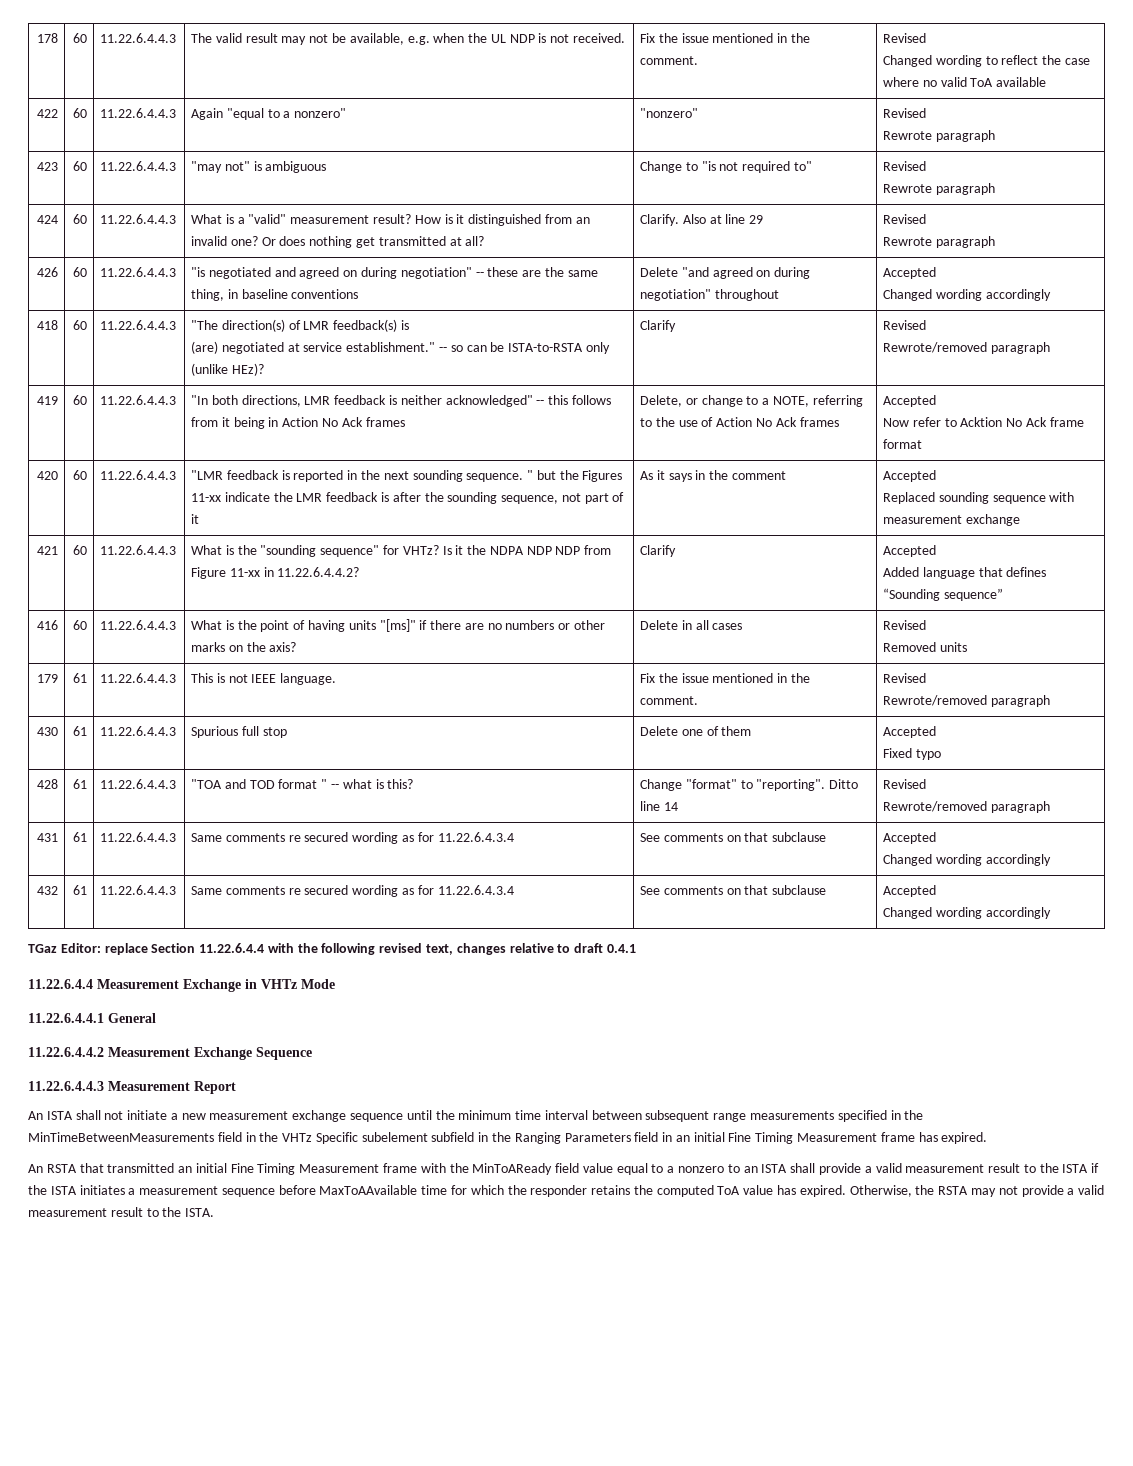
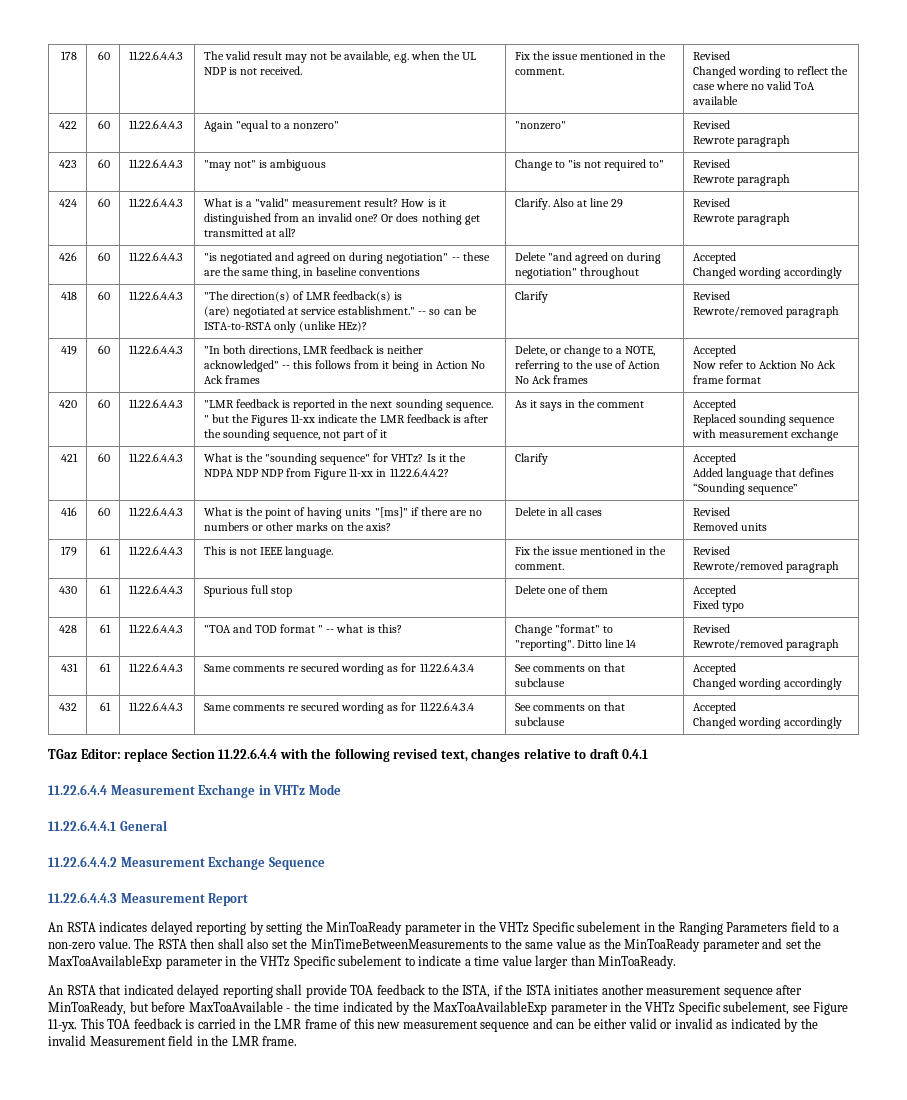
- An ISTA shall not initiate a new measurement exchange sequence until the minimum time interval between subsequent range measurements specified in the MinTimeBetweenMeasurements field in the VHTz Specific subelement subfield in the Ranging Parameters field in an initial Fine Timing Measurement frame has expired.
- An RSTA that transmitted an initial Fine Timing Measurement frame with the MinToAReady field value equal to a nonzero to an ISTA shall provide a valid measurement result to the ISTA if the ISTA initiates a measurement sequence before MaxToAAvailable time for which the responder retains the computed ToA value has expired. Otherwise, the RSTA may not provide a valid measurement result to the ISTA.
+ An RSTA indicates delayed reporting by setting the MinToaReady parameter in the VHTz Specific subelement in the Ranging Parameters field to a non-zero value. The RSTA then shall also set the MinTimeBetweenMeasurements to the same value as the MinToaReady parameter and set the MaxToaAvailableExp parameter in the VHTz Specific subelement to indicate a time value larger than MinToaReady.
+ An RSTA that indicated delayed reporting shall provide TOA feedback to the ISTA, if the ISTA initiates another measurement sequence after MinToaReady, but before MaxToaAvailable - the time indicated by the MaxToaAvailableExp parameter in the VHTz Specific subelement, see Figure 11-yx. This TOA feedback is carried in the LMR frame of this new measurement sequence and can be either valid or invalid as indicated by the invalid Measurement field in the LMR frame.

